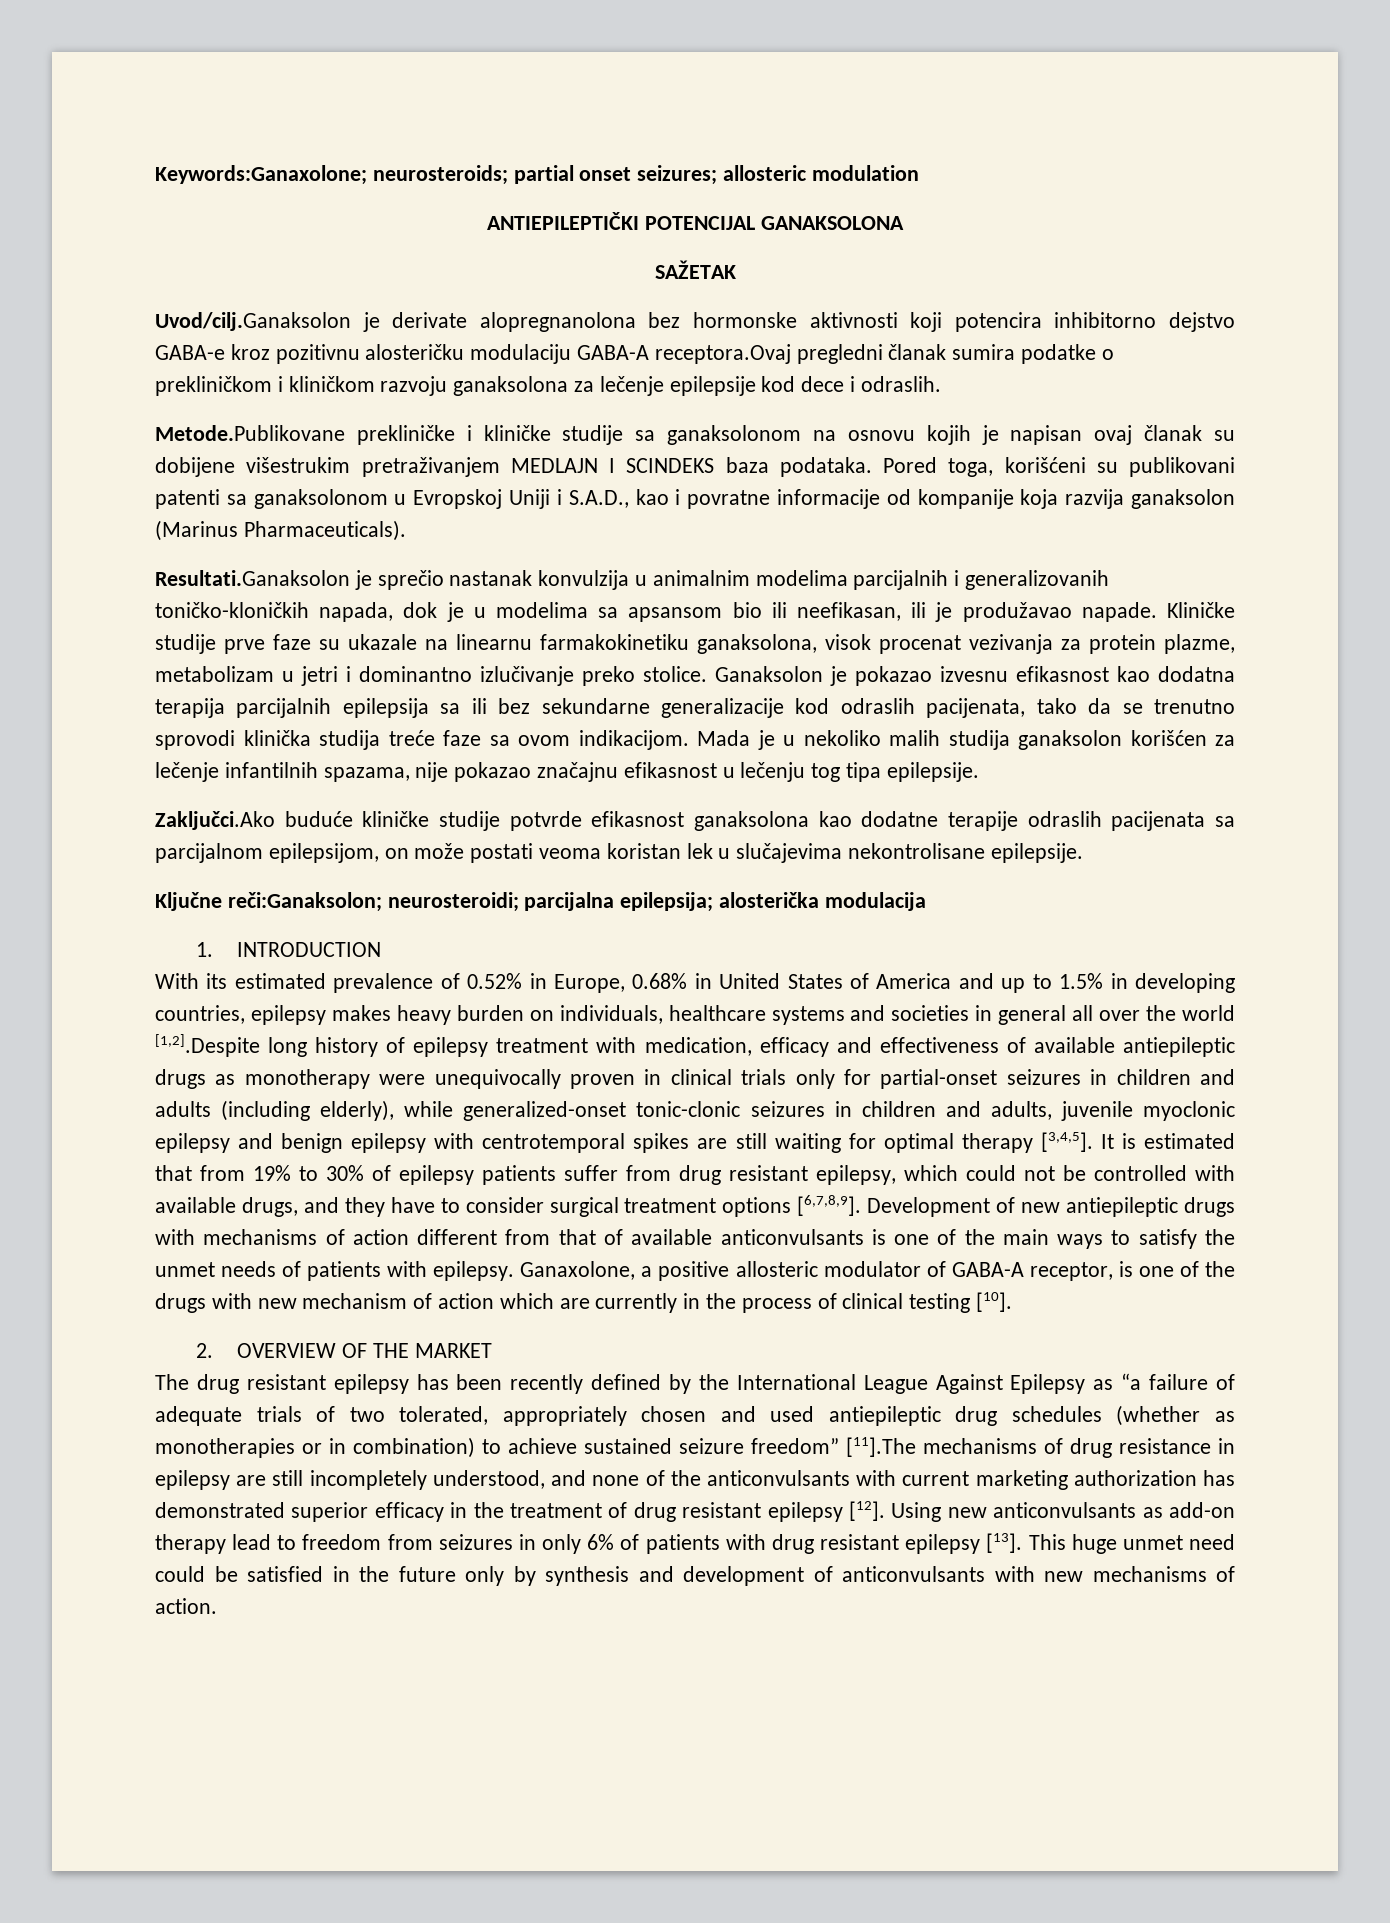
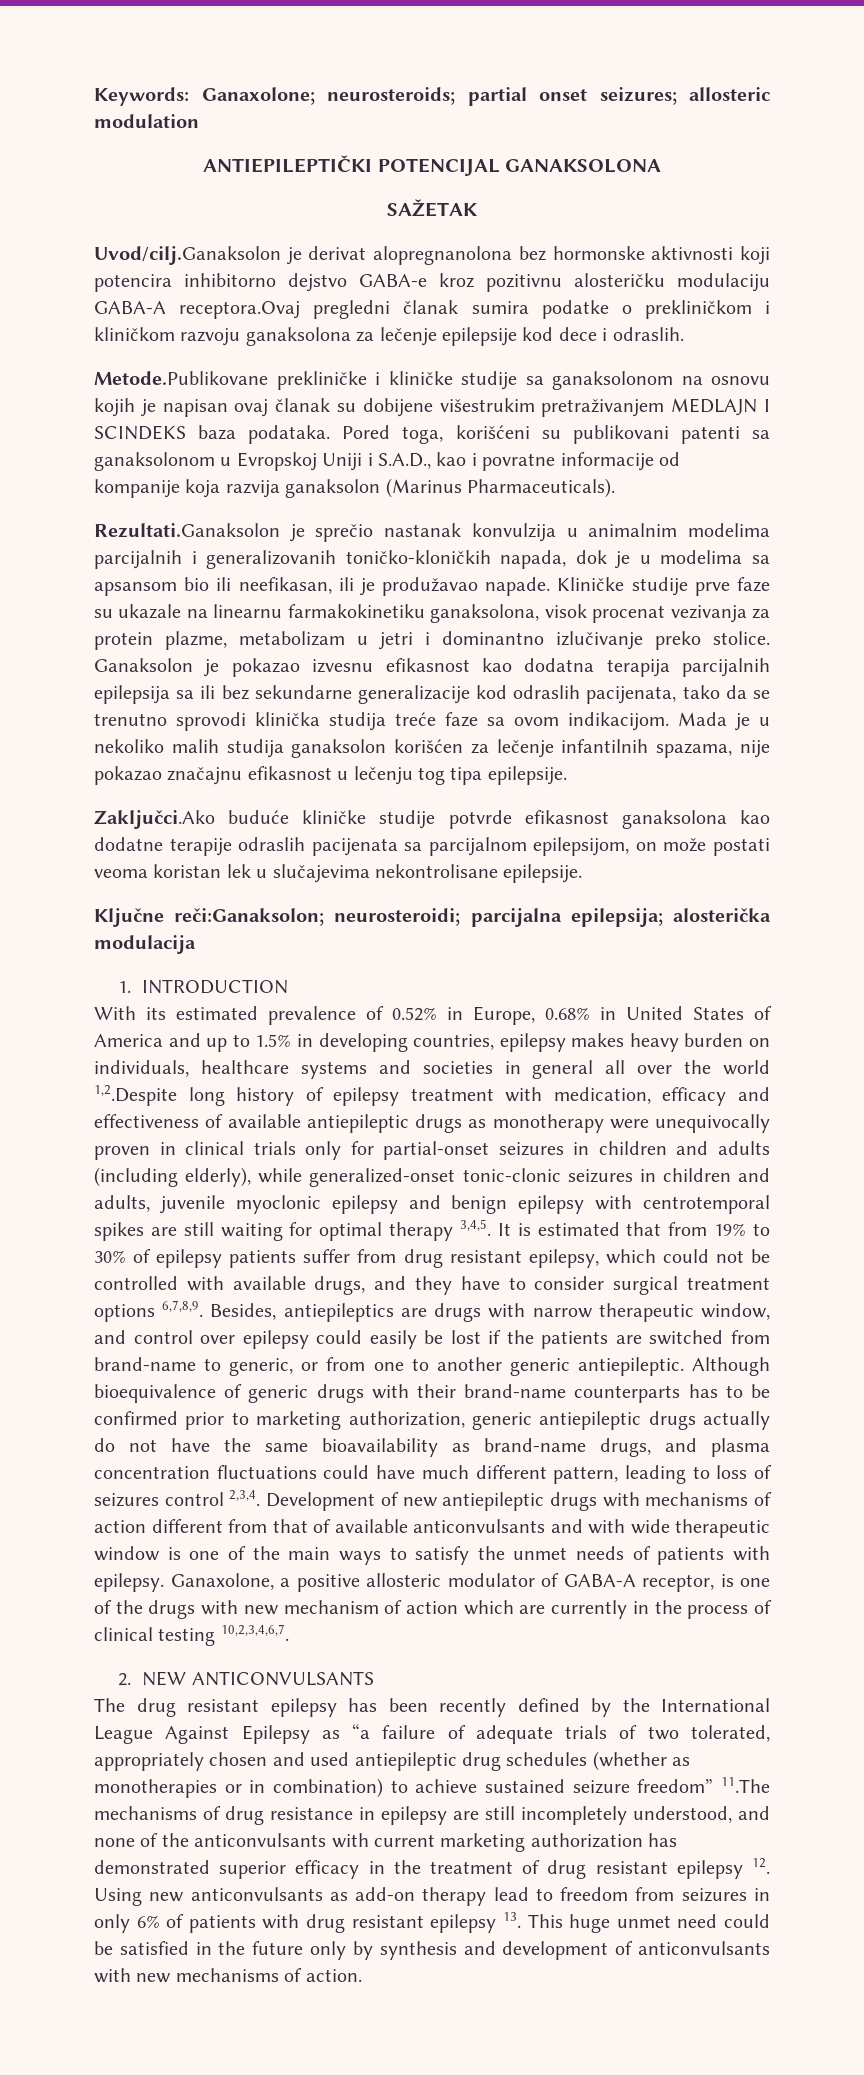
- Keywords:Ganaxolone; neurosteroids; partial onset seizures; allosteric modulation
+ Keywords: Ganaxolone; neurosteroids; partial onset seizures; allosteric modulation
- Uvod/cilj.Ganaksolon je derivate alopregnanolona bez hormonske aktivnosti koji potencira inhibitorno dejstvo GABA-e kroz pozitivnu alosteričku modulaciju GABA-A receptora.Ovaj pregledni članak sumira podatke o prekliničkom i kliničkom razvoju ganaksolona za lečenje epilepsije kod dece i odraslih.
+ Uvod/cilj.Ganaksolon je derivat alopregnanolona bez hormonske aktivnosti koji potencira inhibitorno dejstvo GABA-e kroz pozitivnu alosteričku modulaciju GABA-A receptora.Ovaj pregledni članak sumira podatke o prekliničkom i kliničkom razvoju ganaksolona za lečenje epilepsije kod dece i odraslih.
- Resultati.Ganaksolon je sprečio nastanak konvulzija u animalnim modelima parcijalnih i generalizovanih toničko-kloničkih napada, dok je u modelima sa apsansom bio ili neefikasan, ili je produžavao napade.
+ Rezultati.Ganaksolon je sprečio nastanak konvulzija u animalnim modelima parcijalnih i generalizovanih toničko-kloničkih napada, dok je u modelima sa apsansom bio ili neefikasan, ili je produžavao napade.
- With its estimated prevalence of 0.52% in Europe, 0.68% in United States of America and up to 1.5% in developing countries, epilepsy makes heavy burden on individuals, healthcare systems and societies in general all over the world [1,2].Despite long history of epilepsy treatment with medication, efficacy and effectiveness of available antiepileptic drugs as monotherapy were unequivocally proven in clinical trials only for partial-onset seizures in children and adults (including elderly), while generalized-onset tonic-clonic seizures in children and adults, juvenile myoclonic epilepsy and benign epilepsy with centrotemporal spikes are still waiting for optimal therapy [3,4,5].
+ With its estimated prevalence of 0.52% in Europe, 0.68% in United States of America and up to 1.5% in developing countries, epilepsy makes heavy burden on individuals, healthcare systems and societies in general all over the world 1,2.Despite long history of epilepsy treatment with medication, efficacy and effectiveness of available antiepileptic drugs as monotherapy were unequivocally proven in clinical trials only for partial-onset seizures in children and adults (including elderly), while generalized-onset tonic-clonic seizures in children and adults, juvenile myoclonic epilepsy and benign epilepsy with centrotemporal spikes are still waiting for optimal therapy 3,4,5.
- It is estimated that from 19% to 30% of epilepsy patients suffer from drug resistant epilepsy, which could not be controlled with available drugs, and they have to consider surgical treatment options [6,7,8,9].
+ It is estimated that from 19% to 30% of epilepsy patients suffer from drug resistant epilepsy, which could not be controlled with available drugs, and they have to consider surgical treatment options 6,7,8,9. Besides, antiepileptics are drugs with narrow therapeutic window, and control over epilepsy could easily be lost if the patients are switched from brand-name to generic, or from one to another generic antiepileptic. Although bioequivalence of generic drugs with their brand-name counterparts has to be confirmed prior to marketing authorization, generic antiepileptic drugs actually do not have the same bioavailability as brand-name drugs, and plasma concentration fluctuations could have much different pattern, leading to loss of seizures control 2,3,4.
- Development of new antiepileptic drugs with mechanisms of action different from that of available anticonvulsants is one of the main ways to satisfy the unmet needs of patients with epilepsy.
+ Development of new antiepileptic drugs with mechanisms of action different from that of available anticonvulsants and with wide therapeutic window is one of the main ways to satisfy the unmet needs of patients with epilepsy.
- Ganaxolone, a positive allosteric modulator of GABA-A receptor, is one of the drugs with new mechanism of action which are currently in the process of clinical testing [10].
+ Ganaxolone, a positive allosteric modulator of GABA-A receptor, is one of the drugs with new mechanism of action which are currently in the process of clinical testing 10,2,3,4,6,7.
- 2. OVERVIEW OF THE MARKET
+ 2. NEW ANTICONVULSANTS
- The drug resistant epilepsy has been recently defined by the International League Against Epilepsy as “a failure of adequate trials of two tolerated, appropriately chosen and used antiepileptic drug schedules (whether as monotherapies or in combination) to achieve sustained seizure freedom” [11].The mechanisms of drug resistance in epilepsy are still incompletely understood, and none of the anticonvulsants with current marketing authorization has demonstrated superior efficacy in the treatment of drug resistant epilepsy [12]. Using new anticonvulsants as add-on therapy lead to freedom from seizures in only 6% of patients with drug resistant epilepsy [13]. This huge unmet need could be satisfied in the future only by synthesis and development of anticonvulsants with new mechanisms of action.
+ The drug resistant epilepsy has been recently defined by the International League Against Epilepsy as “a failure of adequate trials of two tolerated, appropriately chosen and used antiepileptic drug schedules (whether as monotherapies or in combination) to achieve sustained seizure freedom” 11.The mechanisms of drug resistance in epilepsy are still incompletely understood, and none of the anticonvulsants with current marketing authorization has demonstrated superior efficacy in the treatment of drug resistant epilepsy 12. Using new anticonvulsants as add-on therapy lead to freedom from seizures in only 6% of patients with drug resistant epilepsy 13. This huge unmet need could be satisfied in the future only by synthesis and development of anticonvulsants with new mechanisms of action.

